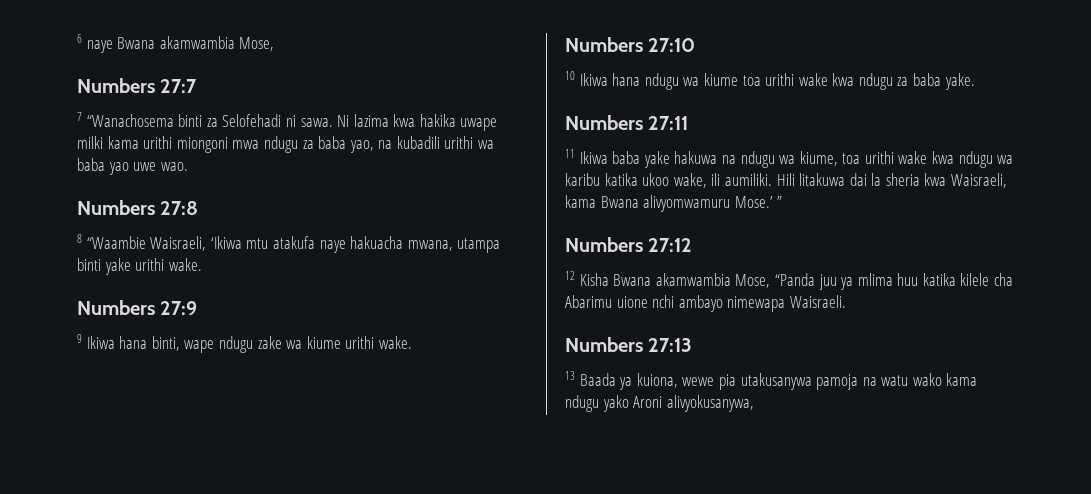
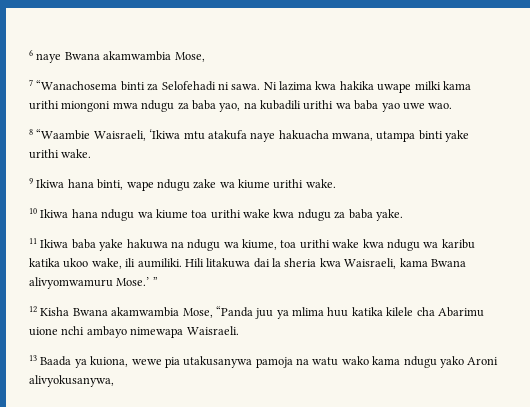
- Numbers 27:7
- Numbers 27:8
- Numbers 27:9
- Numbers 27:10
- Numbers 27:11
- Numbers 27:12
- Numbers 27:13

